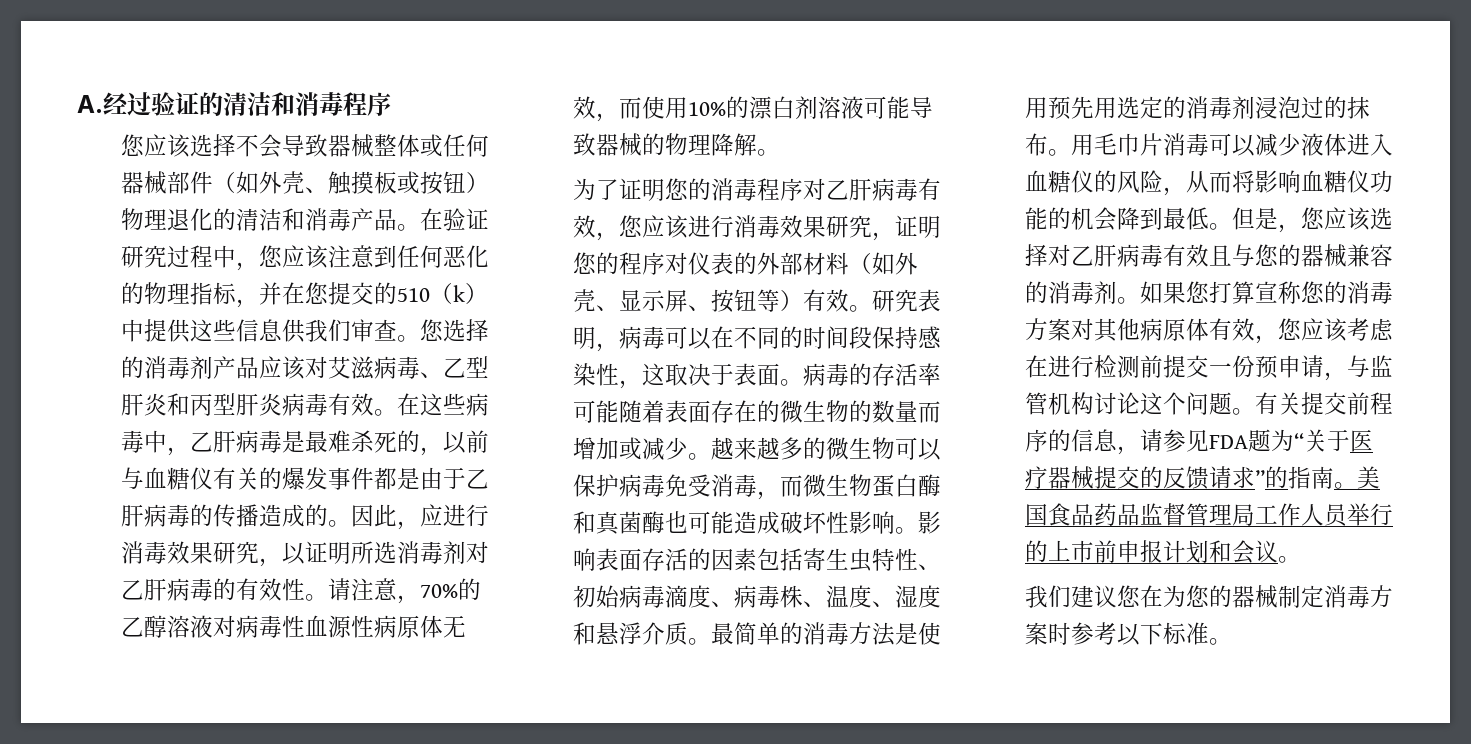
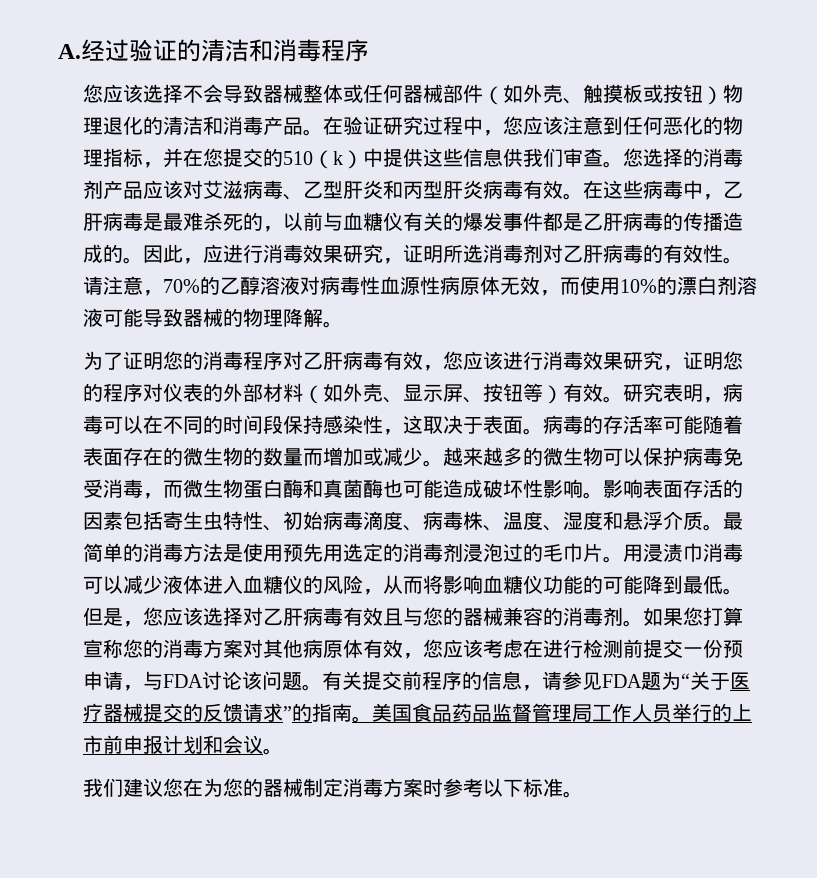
- 在这些病毒中，乙肝病毒是最难杀死的，以前与血糖仪有关的爆发事件都是由于乙肝病毒的传播造成的。
+ 在这些病毒中，乙肝病毒是最难杀死的，以前与血糖仪有关的爆发事件都是乙肝病毒的传播造成的。
- 因此，应进行消毒效果研究，以证明所选消毒剂对乙肝病毒的有效性。
+ 因此，应进行消毒效果研究，证明所选消毒剂对乙肝病毒的有效性。
- 最简单的消毒方法是使用预先用选定的消毒剂浸泡过的抹布。用毛巾片消毒可以减少液体进入血糖仪的风险，从而将影响血糖仪功能的机会降到最低。
+ 最简单的消毒方法是使用预先用选定的消毒剂浸泡过的毛巾片。用浸渍巾消毒可以减少液体进入血糖仪的风险，从而将影响血糖仪功能的可能降到最低。
- 如果您打算宣称您的消毒方案对其他病原体有效，您应该考虑在进行检测前提交一份预申请，与监管机构讨论这个问题。
+ 如果您打算宣称您的消毒方案对其他病原体有效，您应该考虑在进行检测前提交一份预申请，与FDA讨论该问题。

